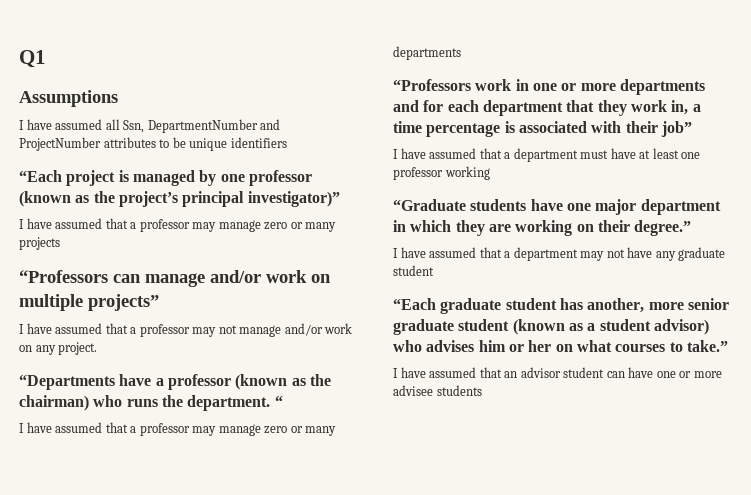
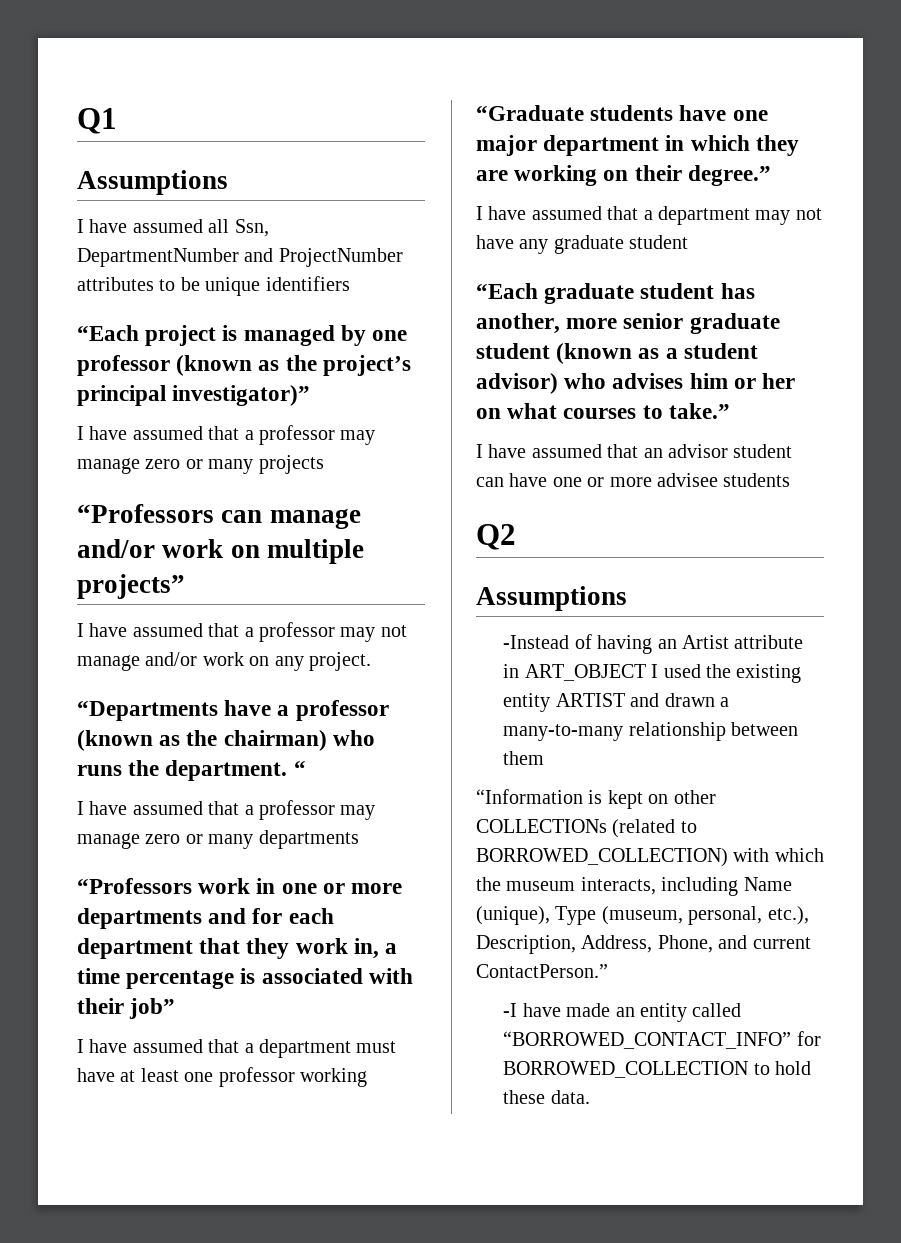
+ Q2
+ Assumptions
+ -Instead of having an Artist attribute in ART_OBJECT I used the existing entity ARTIST and drawn a many-to-many relationship between them
+ “Information is kept on other COLLECTIONs (related to BORROWED_COLLECTION) with which the museum interacts, including Name (unique), Type (museum, personal, etc.), Description, Address, Phone, and current ContactPerson.”
+ -I have made an entity called “BORROWED_CONTACT_INFO” for BORROWED_COLLECTION to hold these data.

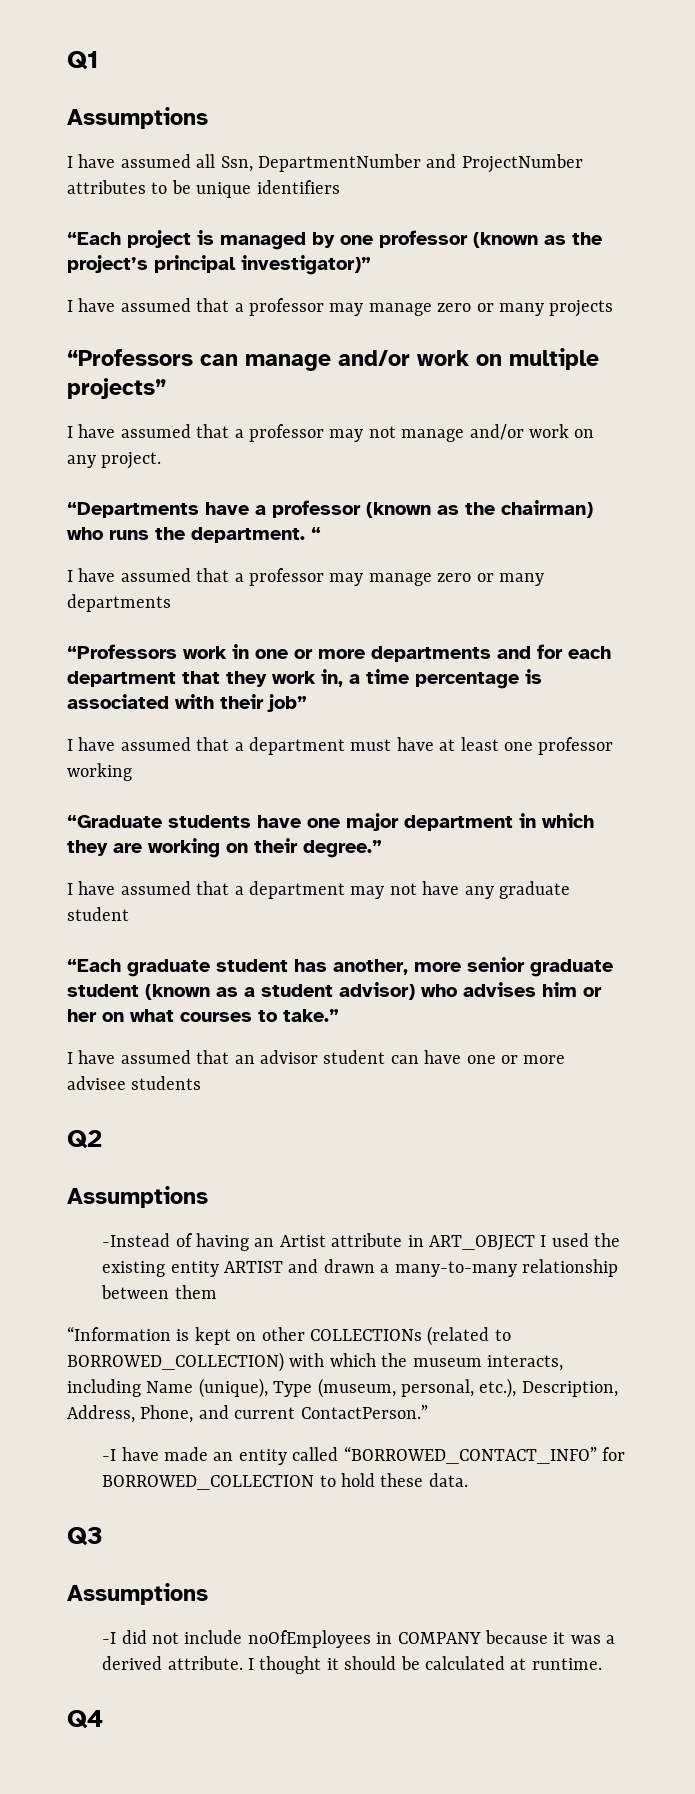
+ Q3
+ Assumptions
+ -I did not include noOfEmployees in COMPANY because it was a derived attribute. I thought it should be calculated at runtime.
+ Q4

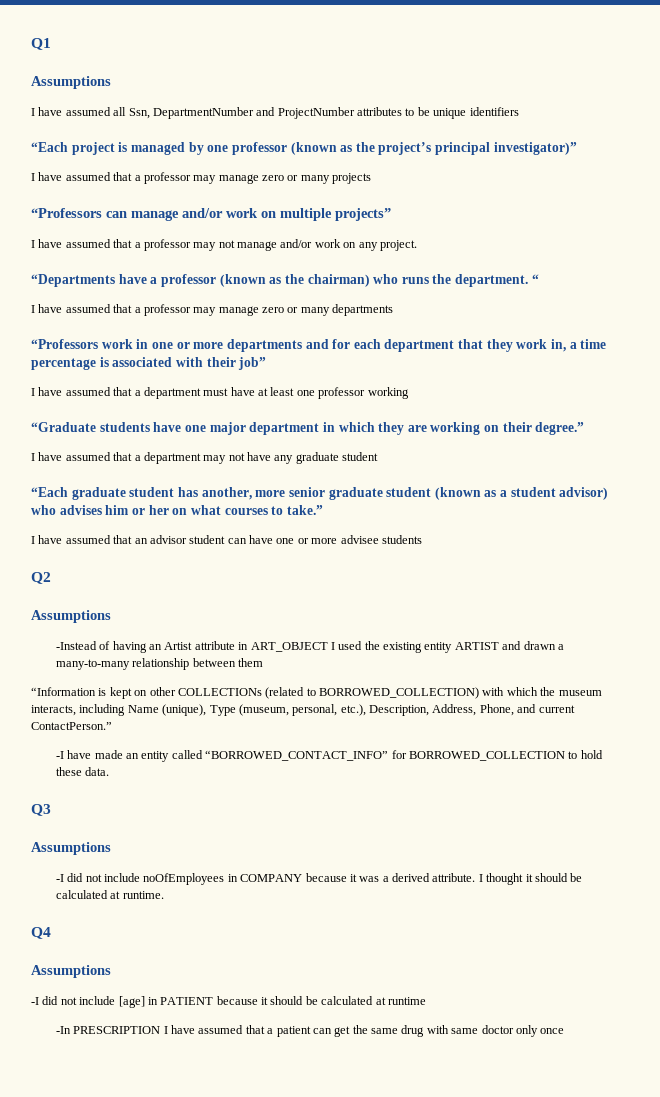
  Q4
+ Assumptions
+ -I did not include [age] in PATIENT because it should be calculated at runtime
+ -In PRESCRIPTION I have assumed that a patient can get the same drug with same doctor only once

